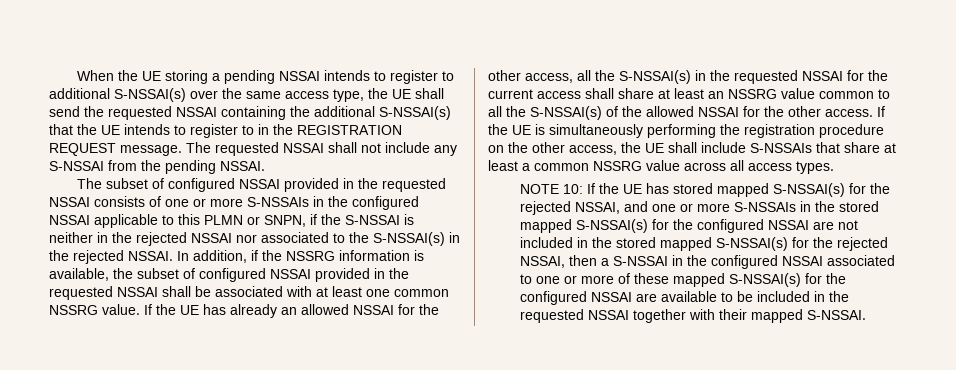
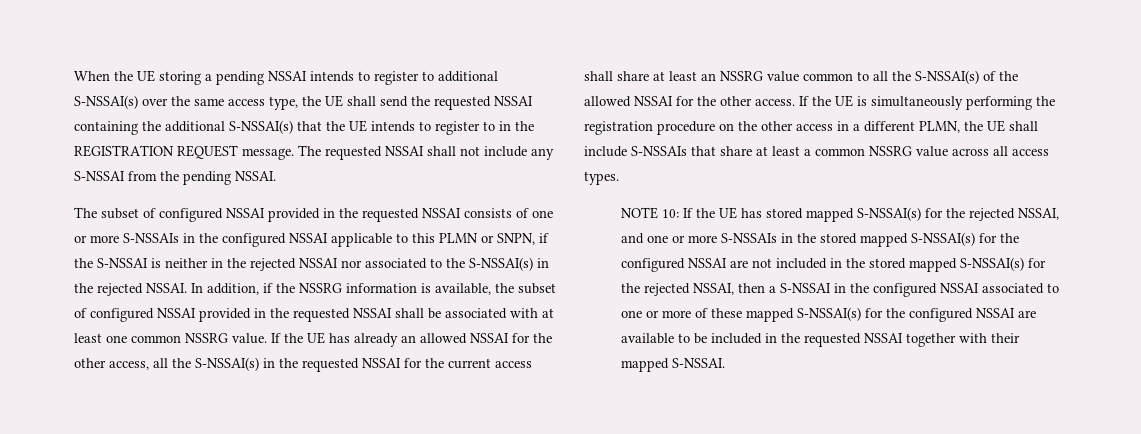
- If the UE is simultaneously performing the registration procedure on the other access, the UE shall include S-NSSAIs that share at least a common NSSRG value across all access types.
+ If the UE is simultaneously performing the registration procedure on the other access in a different PLMN, the UE shall include S-NSSAIs that share at least a common NSSRG value across all access types.

